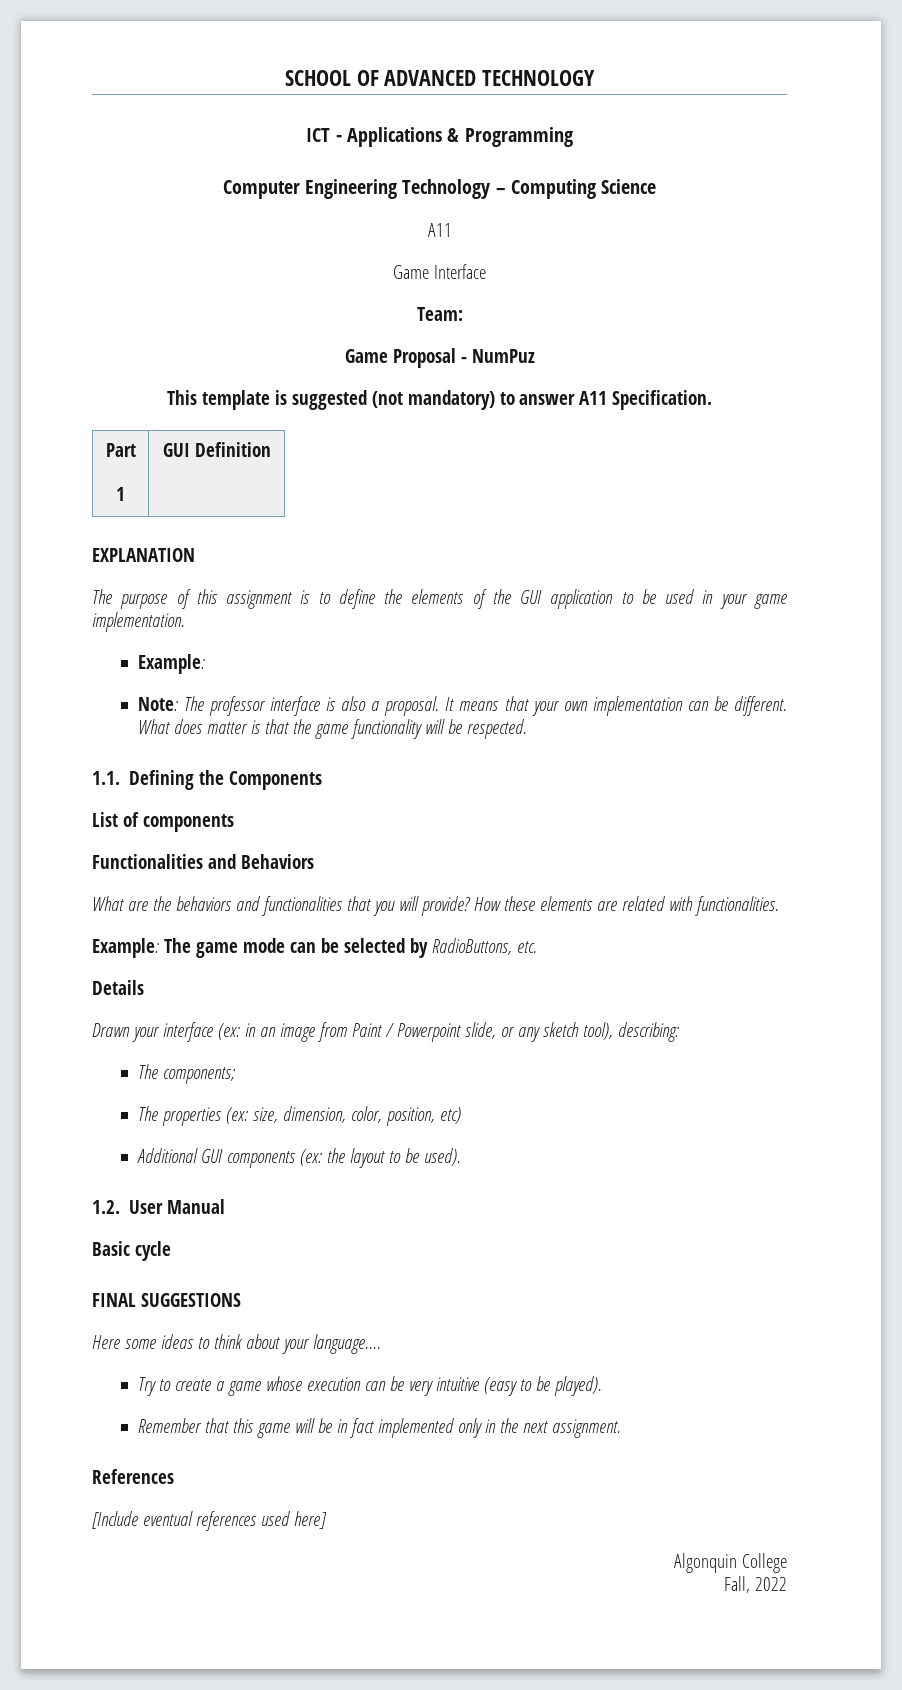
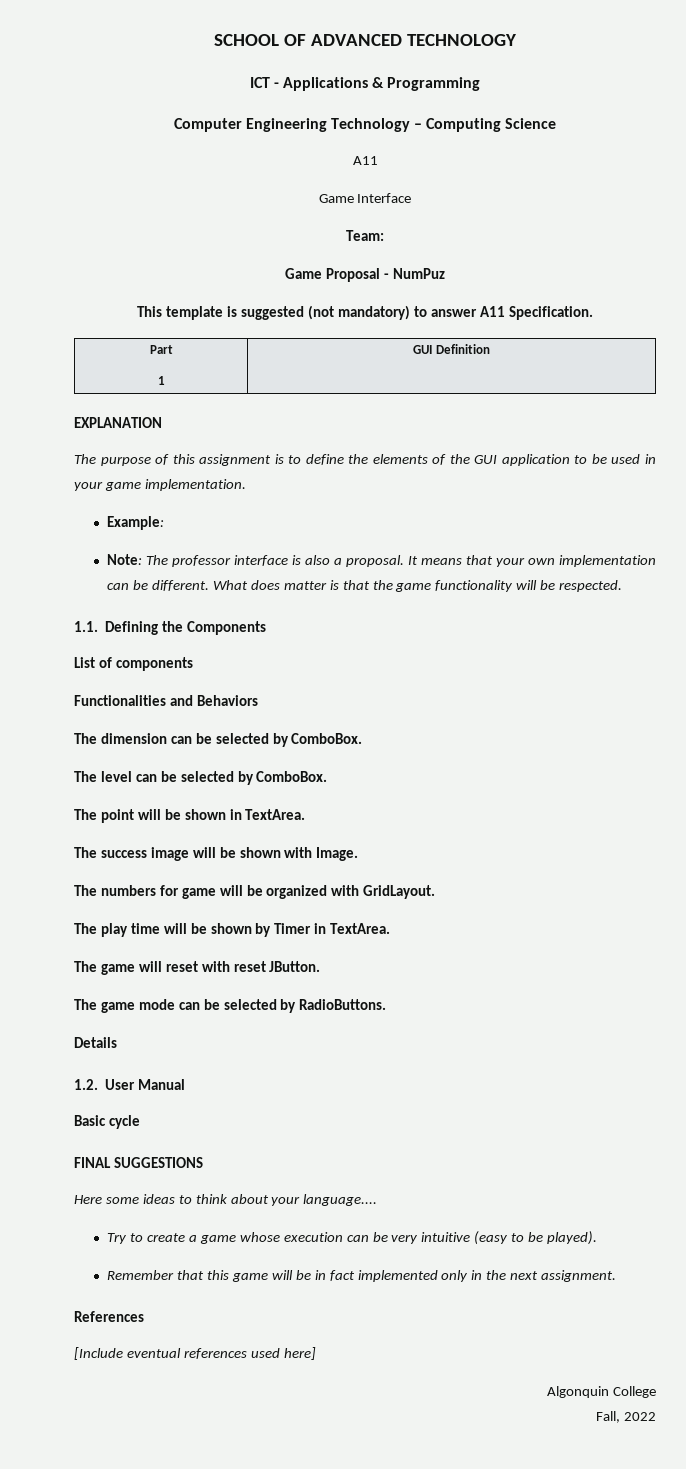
- What are the behaviors and functionalities that you will provide? How these elements are related with functionalities.
- Example: The game mode can be selected by RadioButtons, etc.
+ The dimension can be selected by ComboBox.
+ The level can be selected by ComboBox.
+ The point will be shown in TextArea.
+ The success image will be shown with Image.
+ The numbers for game will be organized with GridLayout.
+ The play time will be shown by Timer in TextArea.
+ The game will reset with reset JButton.
+ The game mode can be selected by RadioButtons.
- Drawn your interface (ex: in an image from Paint / Powerpoint slide, or any sketch tool), describing:
- The components;
- The properties (ex: size, dimension, color, position, etc)
- Additional GUI components (ex: the layout to be used).

